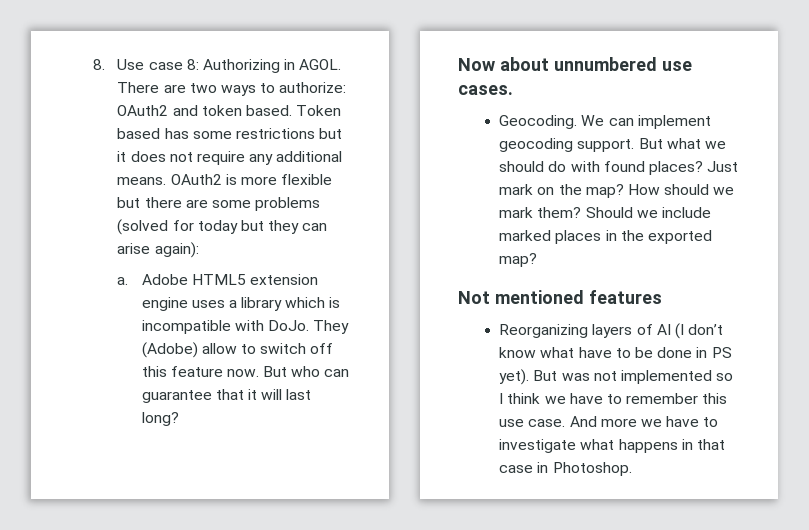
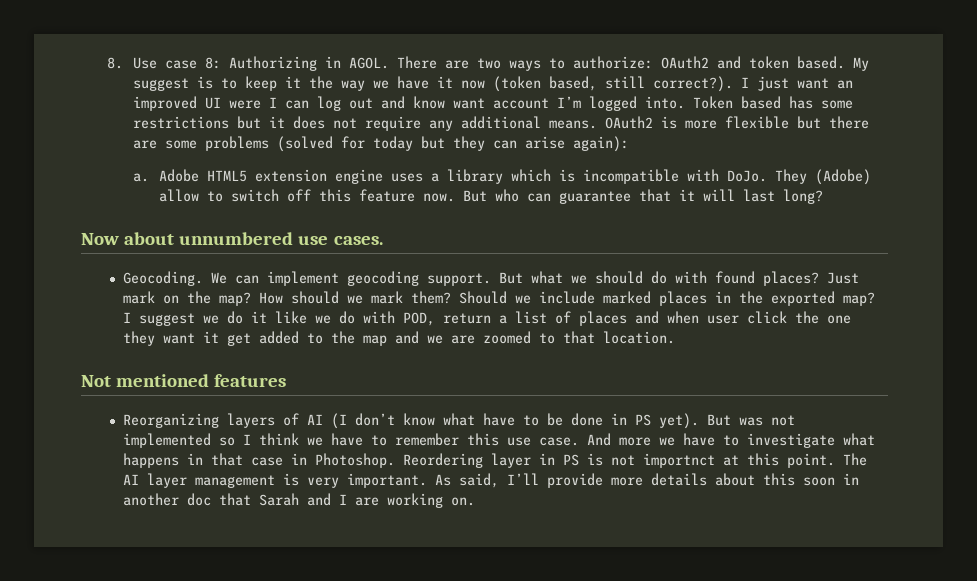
+ My suggest is to keep it the way we have it now (token based, still correct?). I just want an improved UI were I can log out and know want account I’m logged into.
+ I suggest we do it like we do with POD, return a list of places and when user click the one they want it get added to the map and we are zoomed to that location.
+ Reordering layer in PS is not importnct at this point. The AI layer management is very important. As said, I’ll provide more details about this soon in another doc that Sarah and I are working on.

